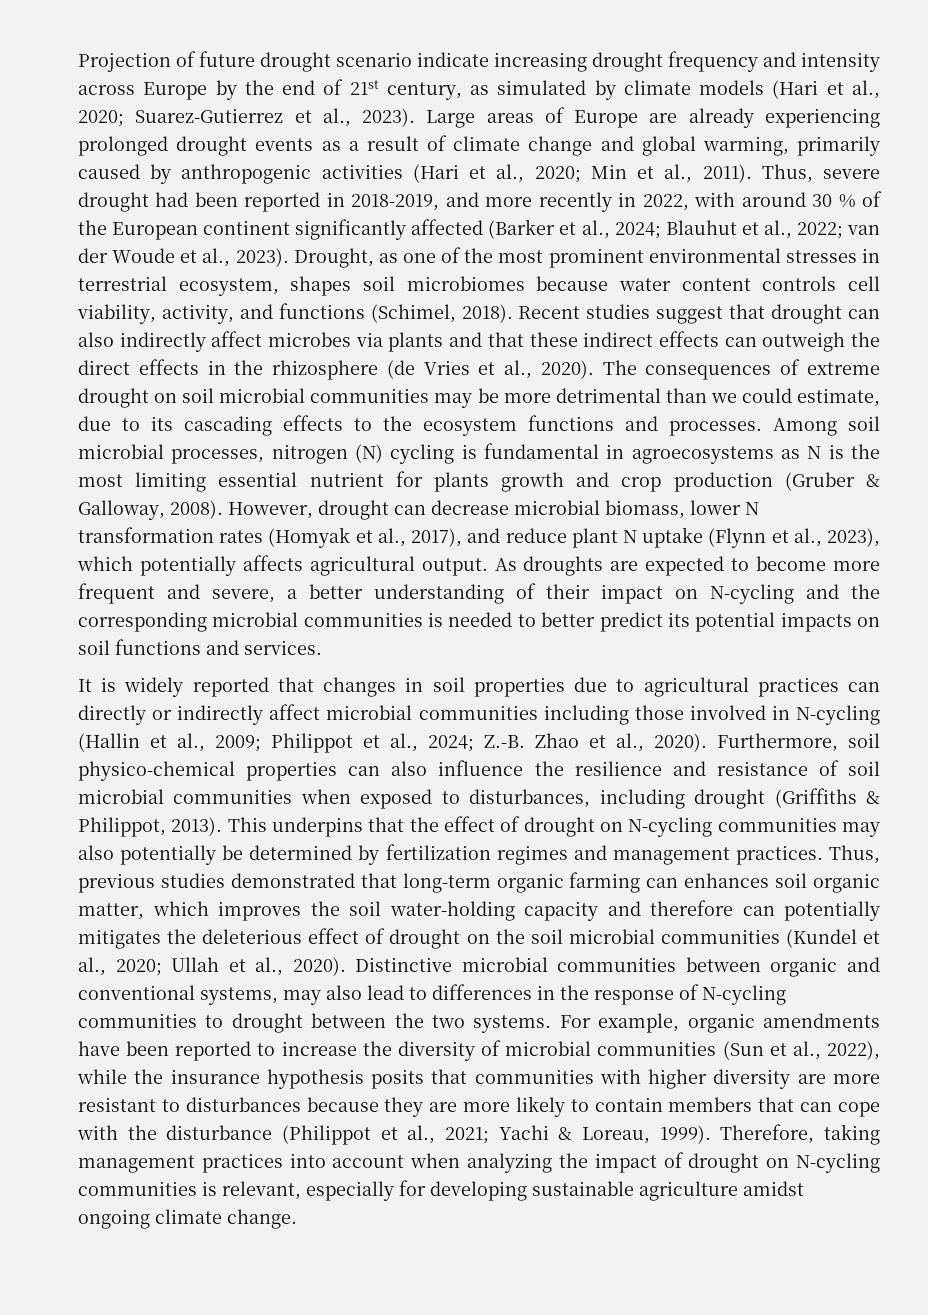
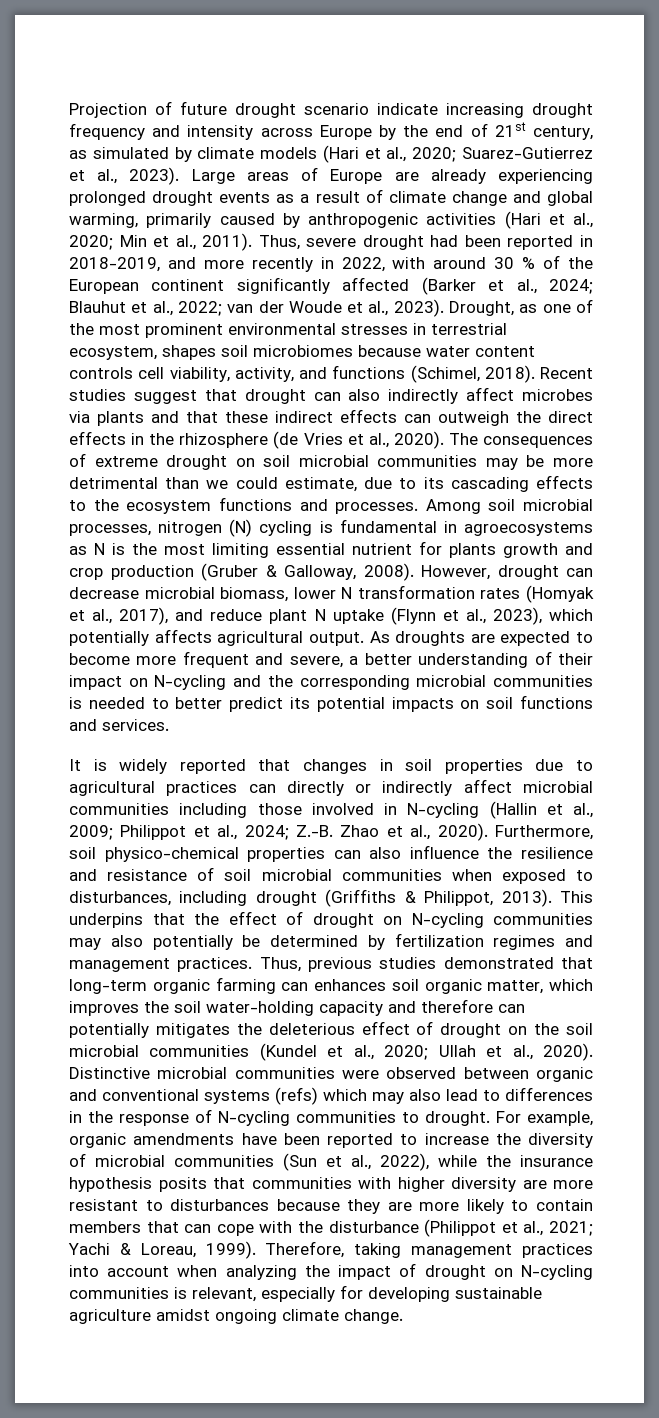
- Distinctive microbial communities between organic and conventional systems, may also lead to differences in the response of N-cycling communities to drought between the two systems.
+ Distinctive microbial communities were observed between organic and conventional systems (refs) which may also lead to differences in the response of N-cycling communities to drought.

